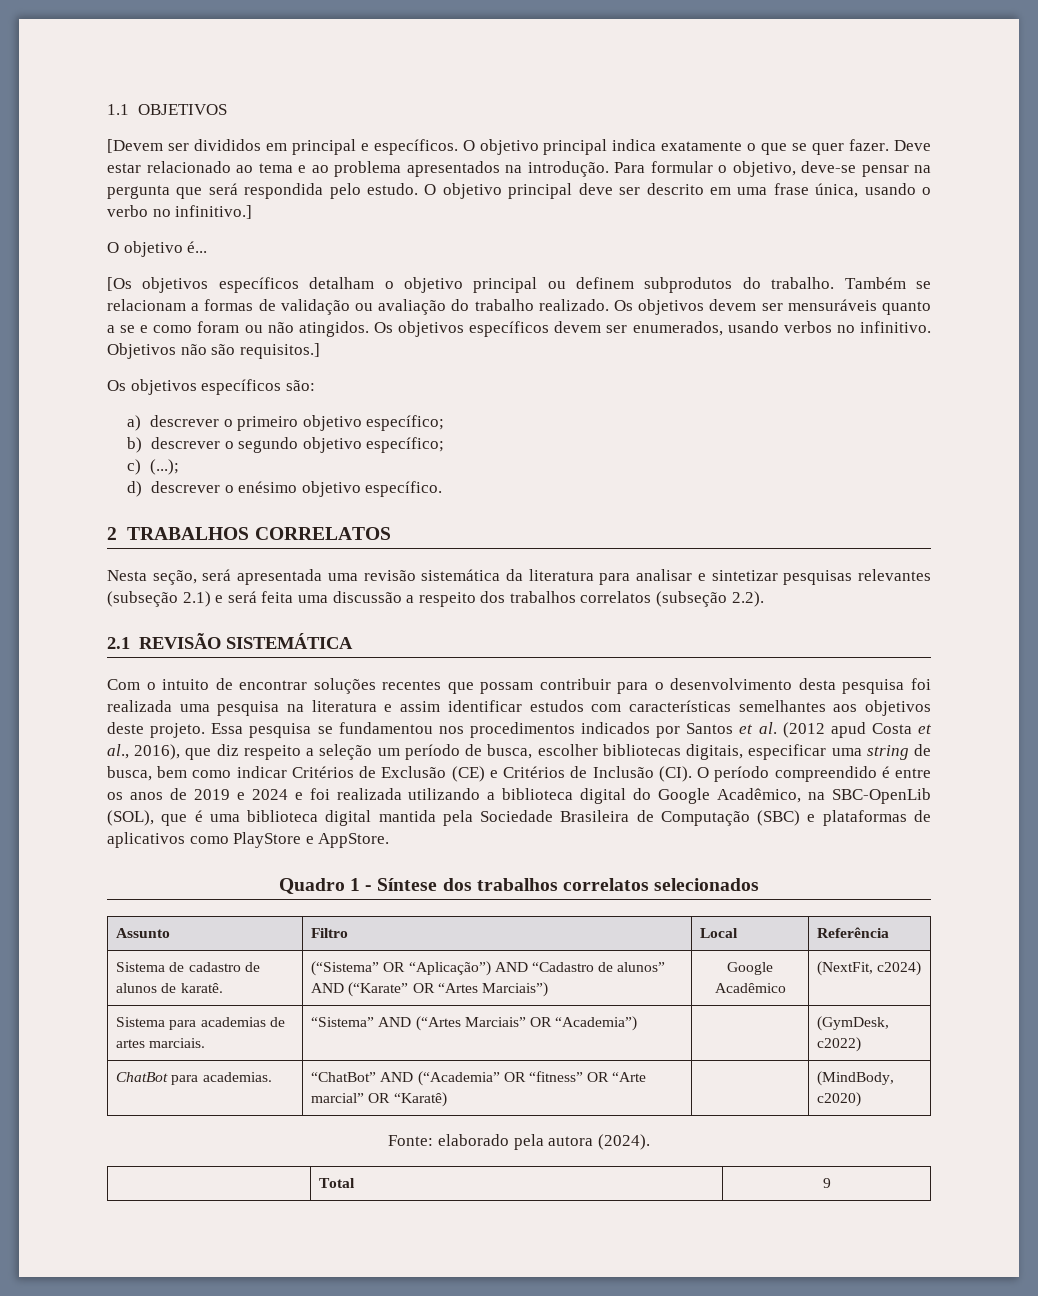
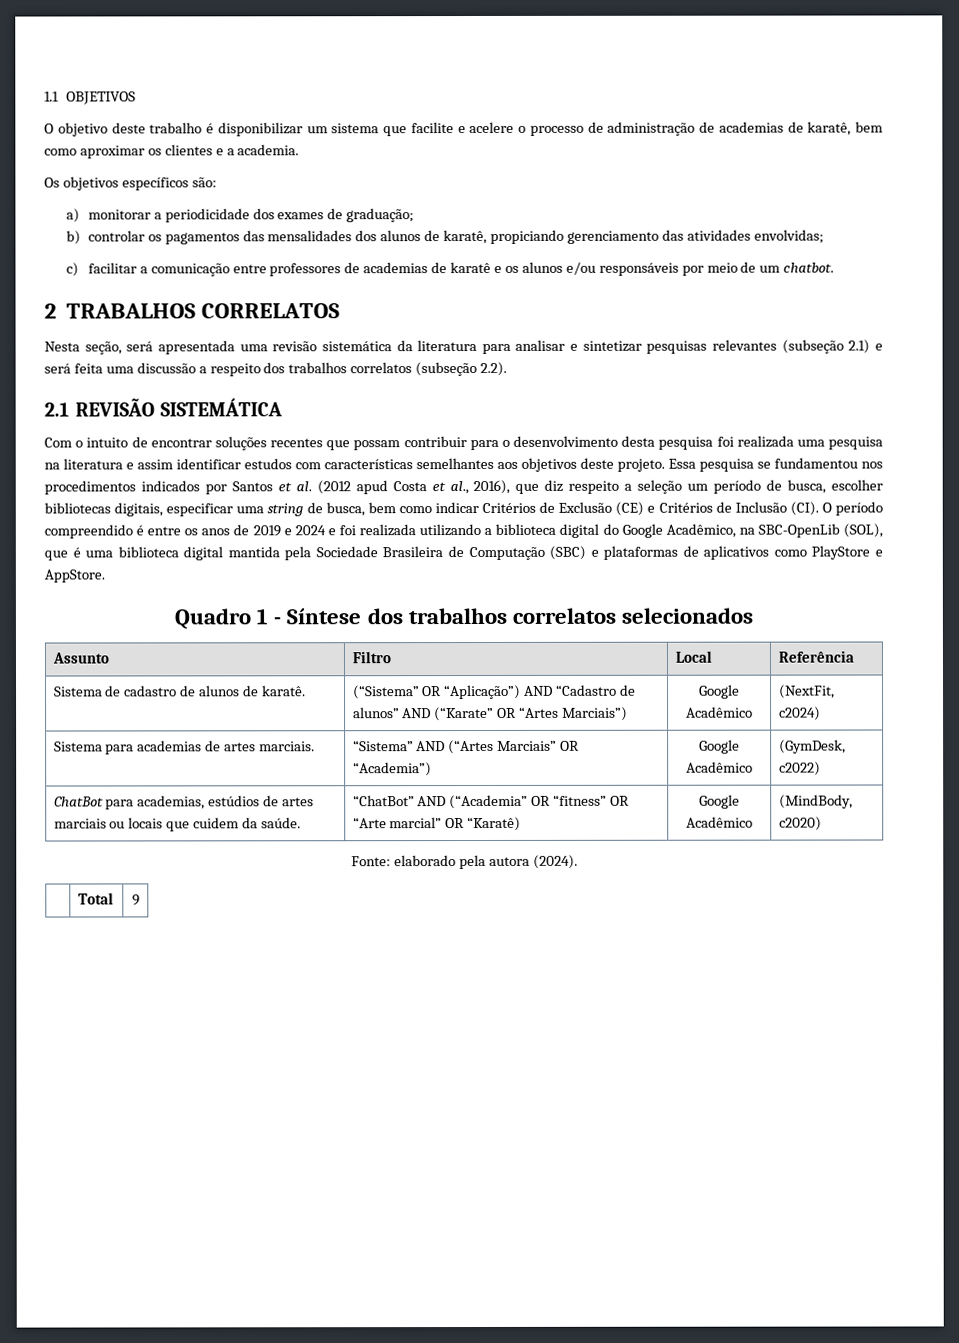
- [Devem ser divididos em principal e específicos. O objetivo principal indica exatamente o que se quer fazer. Deve estar relacionado ao tema e ao problema apresentados na introdução. Para formular o objetivo, deve-se pensar na pergunta que será respondida pelo estudo. O objetivo principal deve ser descrito em uma frase única, usando o verbo no infinitivo.]
- O objetivo é...
- [Os objetivos específicos detalham o objetivo principal ou definem subprodutos do trabalho. Também se relacionam a formas de validação ou avaliação do trabalho realizado. Os objetivos devem ser mensuráveis quanto a se e como foram ou não atingidos. Os objetivos específicos devem ser enumerados, usando verbos no infinitivo. Objetivos não são requisitos.]
+ O objetivo deste trabalho é disponibilizar um sistema que facilite e acelere o processo de administração de academias de karatê, bem como aproximar os clientes e a academia.
- a) descrever o primeiro objetivo específico;
- b) descrever o segundo objetivo específico;
- c) (...);
- d) descrever o enésimo objetivo específico.
+ a) monitorar a periodicidade dos exames de graduação;
+ b) controlar os pagamentos das mensalidades dos alunos de karatê, propiciando gerenciamento das atividades envolvidas;
+ c) facilitar a comunicação entre professores de academias de karatê e os alunos e/ou responsáveis por meio de um chatbot.
- Sistema para academias de artes marciais. | “Sistema” AND (“Artes Marciais” OR “Academia”) | | (GymDesk, c2022)
+ Sistema para academias de artes marciais. | “Sistema” AND (“Artes Marciais” OR “Academia”) | Google Acadêmico | (GymDesk, c2022)
- ChatBot para academias. | “ChatBot” AND (“Academia” OR “fitness” OR “Arte marcial” OR “Karatê) | | (MindBody, c2020)
+ ChatBot para academias, estúdios de artes marciais ou locais que cuidem da saúde. | “ChatBot” AND (“Academia” OR “fitness” OR “Arte marcial” OR “Karatê) | Google Acadêmico | (MindBody, c2020)

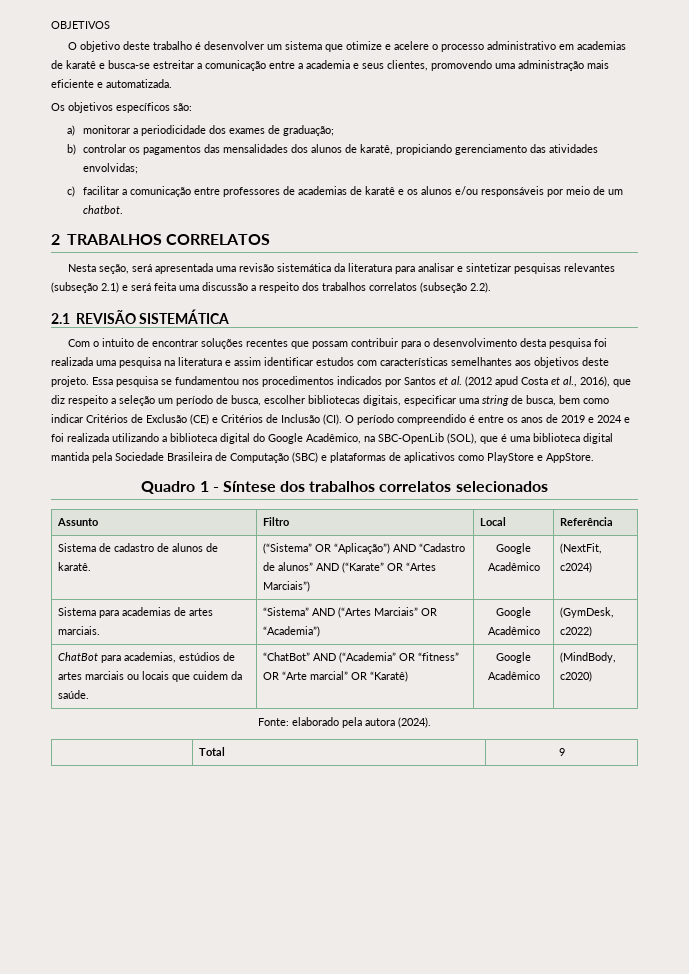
- 1.1 OBJETIVOS
+ OBJETIVOS
- O objetivo deste trabalho é disponibilizar um sistema que facilite e acelere o processo de administração de academias de karatê, bem como aproximar os clientes e a academia.
+ O objetivo deste trabalho é desenvolver um sistema que otimize e acelere o processo administrativo em academias de karatê e busca-se estreitar a comunicação entre a academia e seus clientes, promovendo uma administração mais eficiente e automatizada.

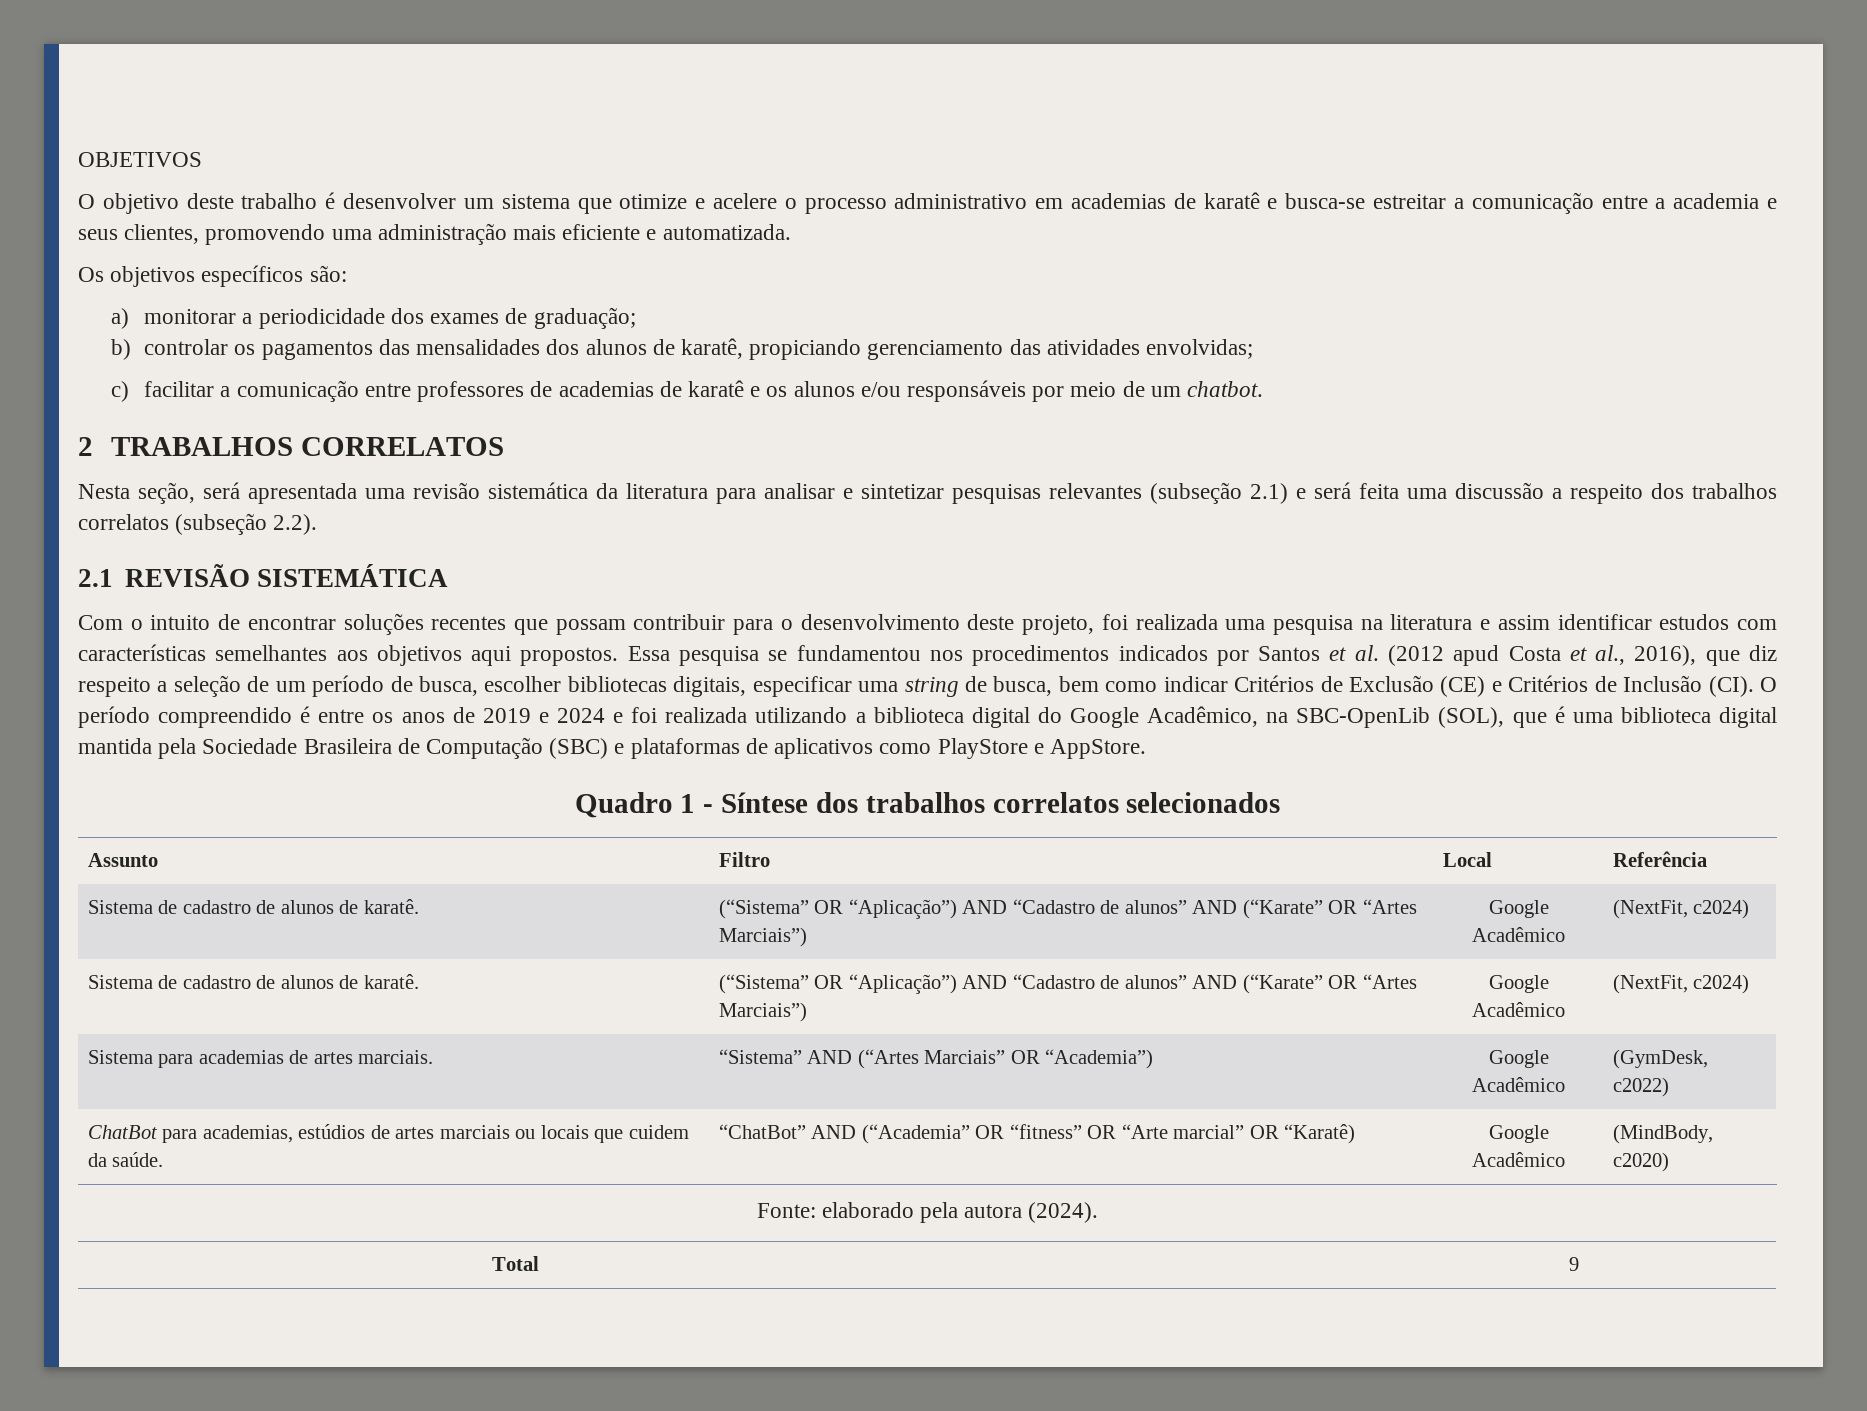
- Com o intuito de encontrar soluções recentes que possam contribuir para o desenvolvimento desta pesquisa foi realizada uma pesquisa na literatura e assim identificar estudos com características semelhantes aos objetivos deste projeto.
+ Com o intuito de encontrar soluções recentes que possam contribuir para o desenvolvimento deste projeto, foi realizada uma pesquisa na literatura e assim identificar estudos com características semelhantes aos objetivos aqui propostos.
- Essa pesquisa se fundamentou nos procedimentos indicados por Santos et al. (2012 apud Costa et al., 2016), que diz respeito a seleção um período de busca, escolher bibliotecas digitais, especificar uma string de busca, bem como indicar Critérios de Exclusão (CE) e Critérios de Inclusão (CI). O período compreendido é entre os anos de 2019 e 2024 e foi realizada utilizando a biblioteca digital do Google Acadêmico, na SBC-OpenLib (SOL), que é uma biblioteca digital mantida pela Sociedade Brasileira de Computação (SBC) e plataformas de aplicativos como PlayStore e AppStore.
+ Essa pesquisa se fundamentou nos procedimentos indicados por Santos et al. (2012 apud Costa et al., 2016), que diz respeito a seleção de um período de busca, escolher bibliotecas digitais, especificar uma string de busca, bem como indicar Critérios de Exclusão (CE) e Critérios de Inclusão (CI). O período compreendido é entre os anos de 2019 e 2024 e foi realizada utilizando a biblioteca digital do Google Acadêmico, na SBC-OpenLib (SOL), que é uma biblioteca digital mantida pela Sociedade Brasileira de Computação (SBC) e plataformas de aplicativos como PlayStore e AppStore.
  Assunto | Filtro | Local | Referência
+ Sistema de cadastro de alunos de karatê. | (“Sistema” OR “Aplicação”) AND “Cadastro de alunos” AND (“Karate” OR “Artes Marciais”) | Google Acadêmico | (NextFit, c2024)

